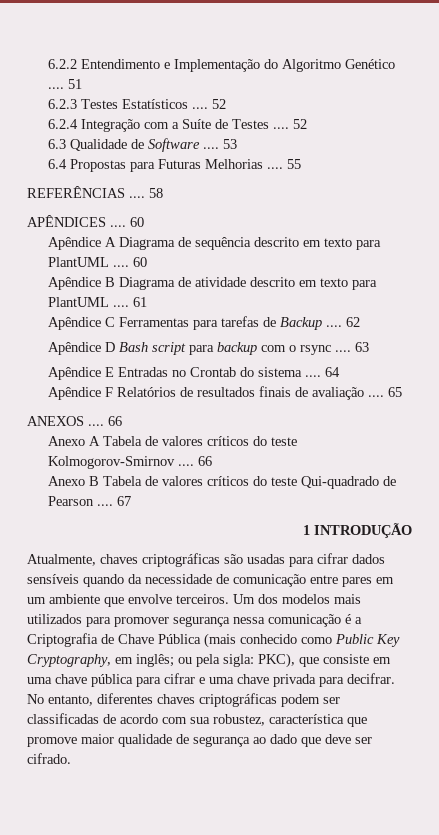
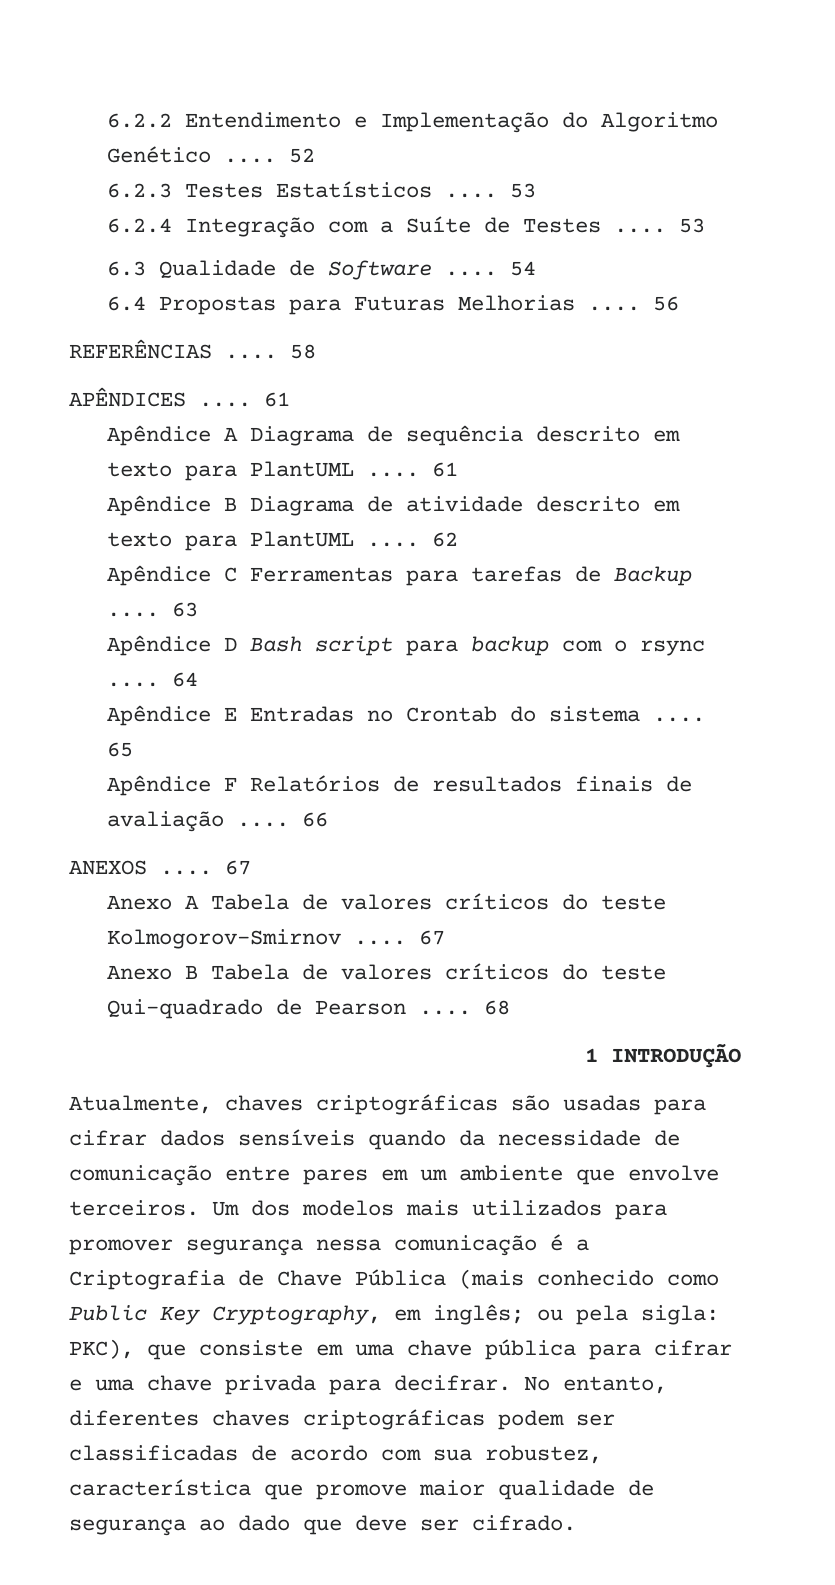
- 51
+ 52
- 6.2.3 Testes Estatísticos .... 52
+ 6.2.3 Testes Estatísticos .... 53
- 6.2.4 Integração com a Suíte de Testes .... 52
+ 6.2.4 Integração com a Suíte de Testes .... 53
- 53
+ 54
- 55
+ 56
- APÊNDICES .... 60
+ APÊNDICES .... 61
- Apêndice A Diagrama de sequência descrito em texto para PlantUML .... 60
+ Apêndice A Diagrama de sequência descrito em texto para PlantUML .... 61
- 61
+ 62
- 62
+ 63
- 63
+ 64
- 64
+ 65
- 65
+ 66
- ANEXOS .... 66
+ ANEXOS .... 67
- Anexo A Tabela de valores críticos do teste Kolmogorov-Smirnov .... 66
+ Anexo A Tabela de valores críticos do teste Kolmogorov-Smirnov .... 67
- 67
+ 68

